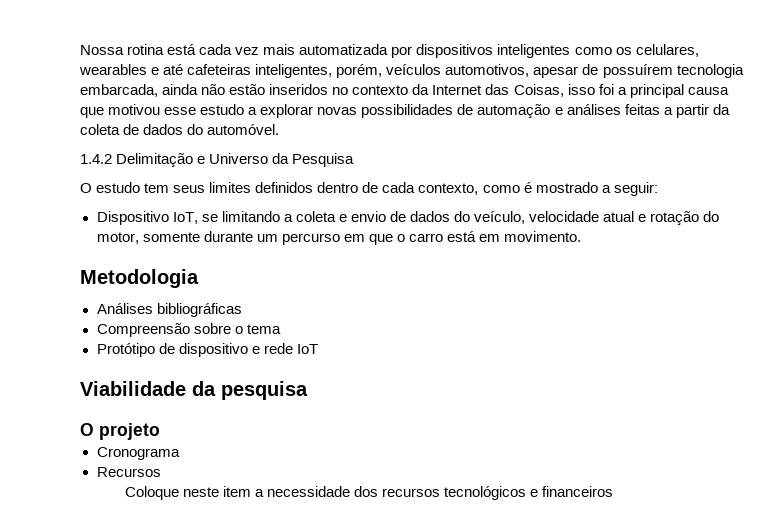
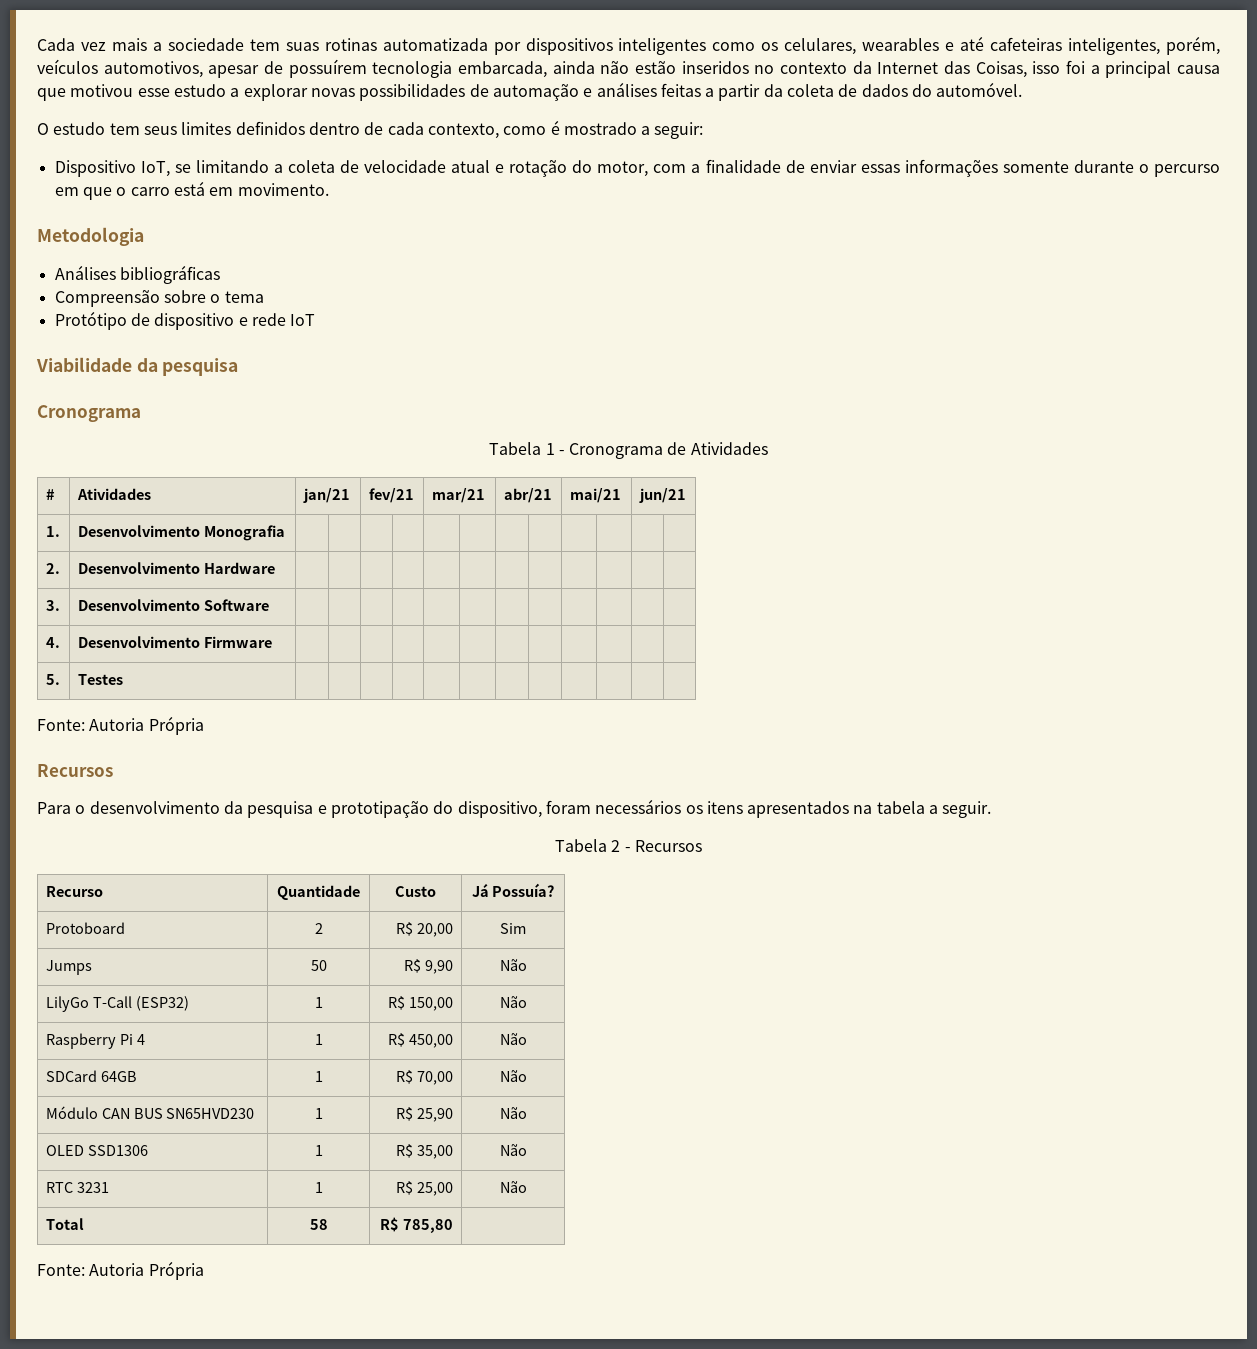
- Nossa rotina está cada vez mais automatizada por dispositivos inteligentes como os celulares, wearables e até cafeteiras inteligentes, porém, veículos automotivos, apesar de possuírem tecnologia embarcada, ainda não estão inseridos no contexto da Internet das Coisas, isso foi a principal causa que motivou esse estudo a explorar novas possibilidades de automação e análises feitas a partir da coleta de dados do automóvel.
+ Cada vez mais a sociedade tem suas rotinas automatizada por dispositivos inteligentes como os celulares, wearables e até cafeteiras inteligentes, porém, veículos automotivos, apesar de possuírem tecnologia embarcada, ainda não estão inseridos no contexto da Internet das Coisas, isso foi a principal causa que motivou esse estudo a explorar novas possibilidades de automação e análises feitas a partir da coleta de dados do automóvel.
- 1.4.2 Delimitação e Universo da Pesquisa
- Dispositivo IoT, se limitando a coleta e envio de dados do veículo, velocidade atual e rotação do motor, somente durante um percurso em que o carro está em movimento.
+ Dispositivo IoT, se limitando a coleta de velocidade atual e rotação do motor, com a finalidade de enviar essas informações somente durante o percurso em que o carro está em movimento.
  Viabilidade da pesquisa
- O projeto
  Cronograma
+ Tabela 1 - Cronograma de Atividades
+ # | Atividades | jan/21 | fev/21 | mar/21 | abr/21 | mai/21 | jun/21
+ 1. | Desenvolvimento Monografia | | | | | | | | | | | |
+ 2. | Desenvolvimento Hardware | | | | | | | | | | | |
+ 3. | Desenvolvimento Software | | | | | | | | | | | |
+ 4. | Desenvolvimento Firmware | | | | | | | | | | | |
+ 5. | Testes | | | | | | | | | | | |
+ Fonte: Autoria Própria
  Recursos
- Coloque neste item a necessidade dos recursos tecnológicos e financeiros
+ Para o desenvolvimento da pesquisa e prototipação do dispositivo, foram necessários os itens apresentados na tabela a seguir.
+ Tabela 2 - Recursos
+ Recurso | Quantidade | Custo | Já Possuía?
+ Protoboard | 2 | R$ 20,00 | Sim
+ Jumps | 50 | R$ 9,90 | Não
+ LilyGo T-Call (ESP32) | 1 | R$ 150,00 | Não
+ Raspberry Pi 4 | 1 | R$ 450,00 | Não
+ SDCard 64GB | 1 | R$ 70,00 | Não
+ Módulo CAN BUS SN65HVD230 | 1 | R$ 25,90 | Não
+ OLED SSD1306 | 1 | R$ 35,00 | Não
+ RTC 3231 | 1 | R$ 25,00 | Não
+ Total | 58 | R$ 785,80 |
+ Fonte: Autoria Própria

